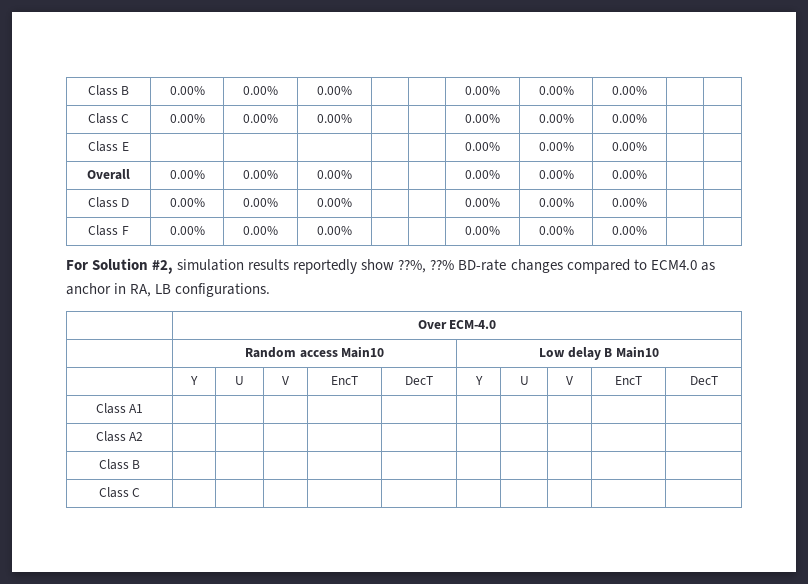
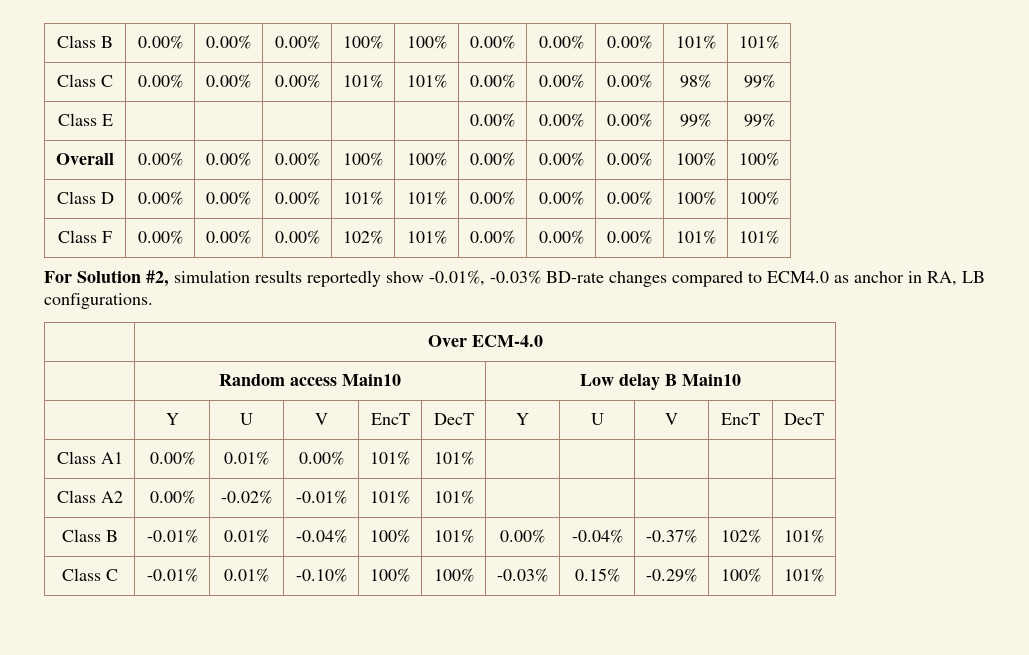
- Class B | 0.00% | 0.00% | 0.00% | | | 0.00% | 0.00% | 0.00% | |
+ Class B | 0.00% | 0.00% | 0.00% | 100% | 100% | 0.00% | 0.00% | 0.00% | 101% | 101%
- Class C | 0.00% | 0.00% | 0.00% | | | 0.00% | 0.00% | 0.00% | |
+ Class C | 0.00% | 0.00% | 0.00% | 101% | 101% | 0.00% | 0.00% | 0.00% | 98% | 99%
- Class E | | | | | | 0.00% | 0.00% | 0.00% | |
+ Class E | | | | | | 0.00% | 0.00% | 0.00% | 99% | 99%
- Overall | 0.00% | 0.00% | 0.00% | | | 0.00% | 0.00% | 0.00% | |
+ Overall | 0.00% | 0.00% | 0.00% | 100% | 100% | 0.00% | 0.00% | 0.00% | 100% | 100%
- Class D | 0.00% | 0.00% | 0.00% | | | 0.00% | 0.00% | 0.00% | |
+ Class D | 0.00% | 0.00% | 0.00% | 101% | 101% | 0.00% | 0.00% | 0.00% | 100% | 100%
- Class F | 0.00% | 0.00% | 0.00% | | | 0.00% | 0.00% | 0.00% | |
+ Class F | 0.00% | 0.00% | 0.00% | 102% | 101% | 0.00% | 0.00% | 0.00% | 101% | 101%
- For Solution #2, simulation results reportedly show ??%, ??% BD-rate changes compared to ECM4.0 as anchor in RA, LB configurations.
+ For Solution #2, simulation results reportedly show -0.01%, -0.03% BD-rate changes compared to ECM4.0 as anchor in RA, LB configurations.
- Class A1 | | | | | | | | | |
- Class A2 | | | | | | | | | |
- Class B | | | | | | | | | |
- Class C | | | | | | | | | |
+ Class A1 | 0.00% | 0.01% | 0.00% | 101% | 101% | | | | |
+ Class A2 | 0.00% | -0.02% | -0.01% | 101% | 101% | | | | |
+ Class B | -0.01% | 0.01% | -0.04% | 100% | 101% | 0.00% | -0.04% | -0.37% | 102% | 101%
+ Class C | -0.01% | 0.01% | -0.10% | 100% | 100% | -0.03% | 0.15% | -0.29% | 100% | 101%

